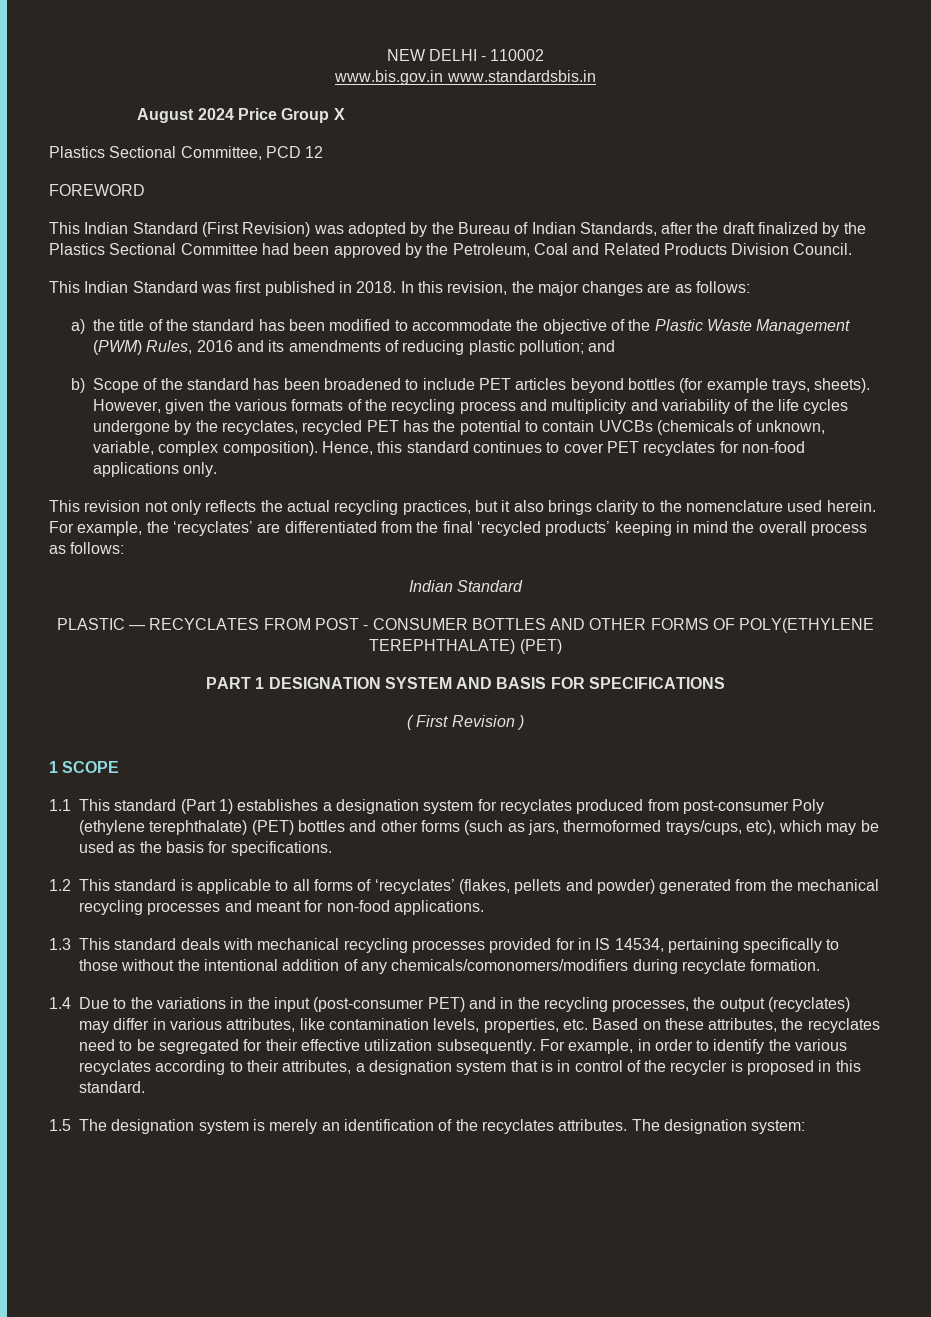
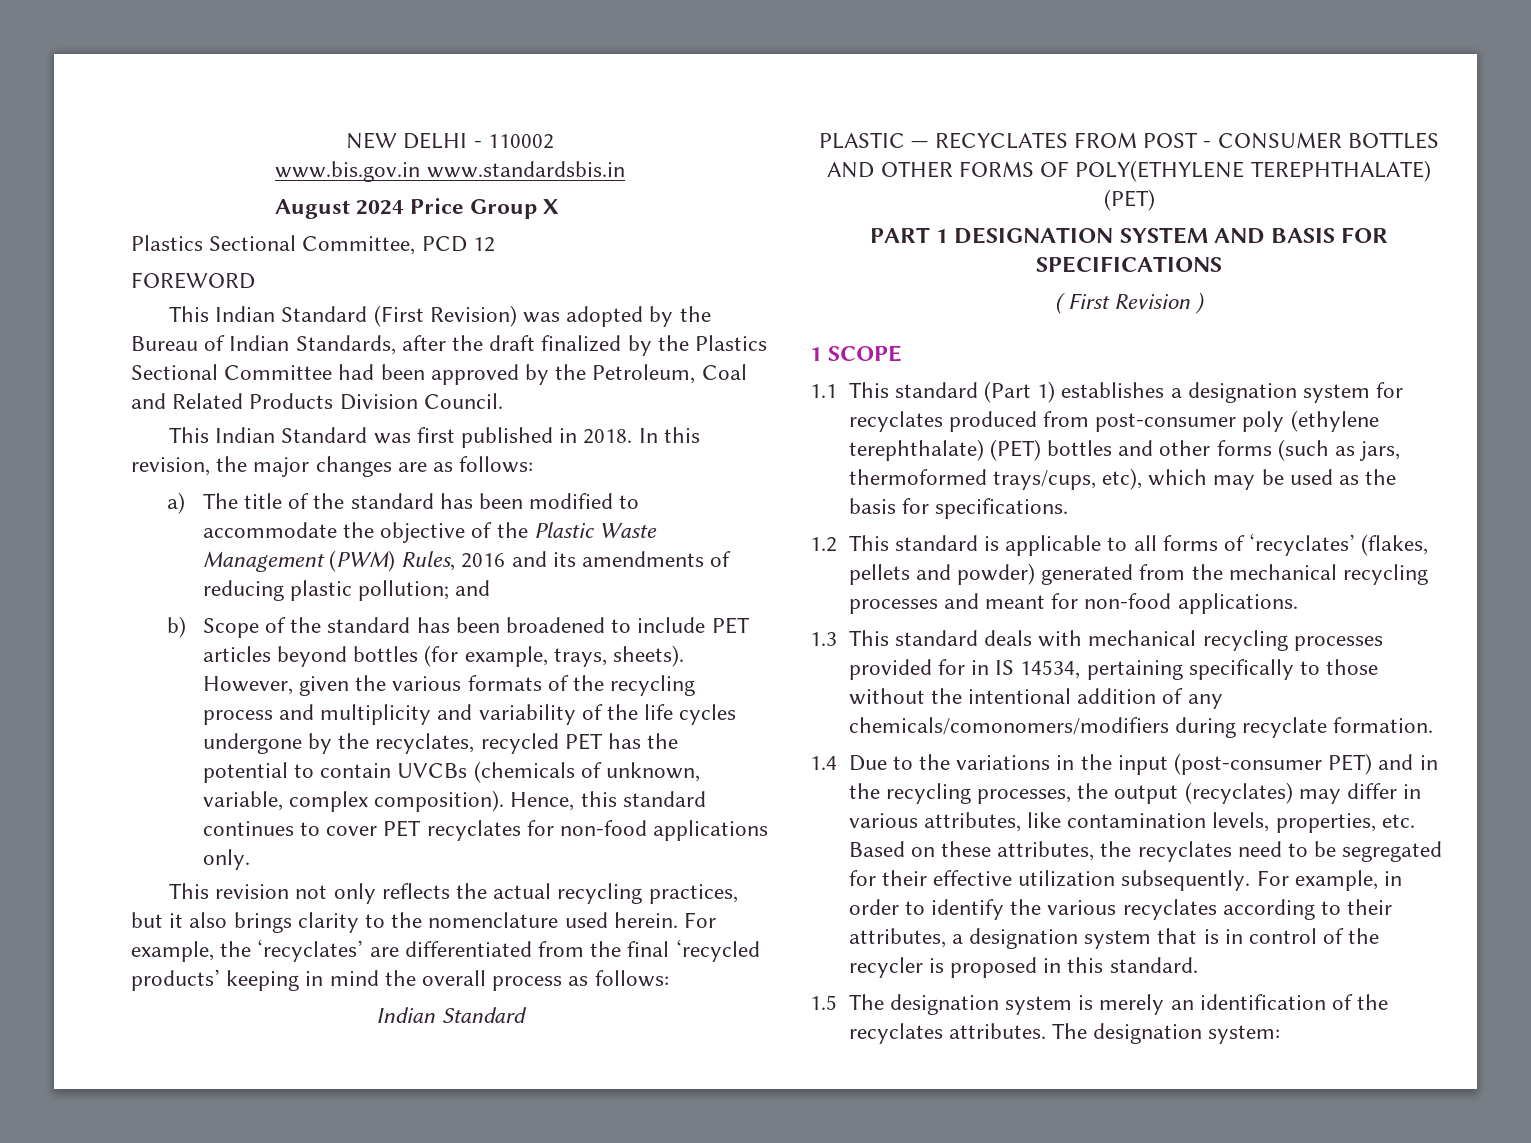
- a) the title of the standard has been modified to accommodate the objective of the Plastic Waste Management (PWM) Rules, 2016 and its amendments of reducing plastic pollution; and
+ a) The title of the standard has been modified to accommodate the objective of the Plastic Waste Management (PWM) Rules, 2016 and its amendments of reducing plastic pollution; and
- b) Scope of the standard has been broadened to include PET articles beyond bottles (for example trays, sheets).
+ b) Scope of the standard has been broadened to include PET articles beyond bottles (for example, trays, sheets).
- 1.1 This standard (Part 1) establishes a designation system for recyclates produced from post-consumer Poly (ethylene terephthalate) (PET) bottles and other forms (such as jars, thermoformed trays/cups, etc), which may be used as the basis for specifications.
+ 1.1 This standard (Part 1) establishes a designation system for recyclates produced from post-consumer poly (ethylene terephthalate) (PET) bottles and other forms (such as jars, thermoformed trays/cups, etc), which may be used as the basis for specifications.

